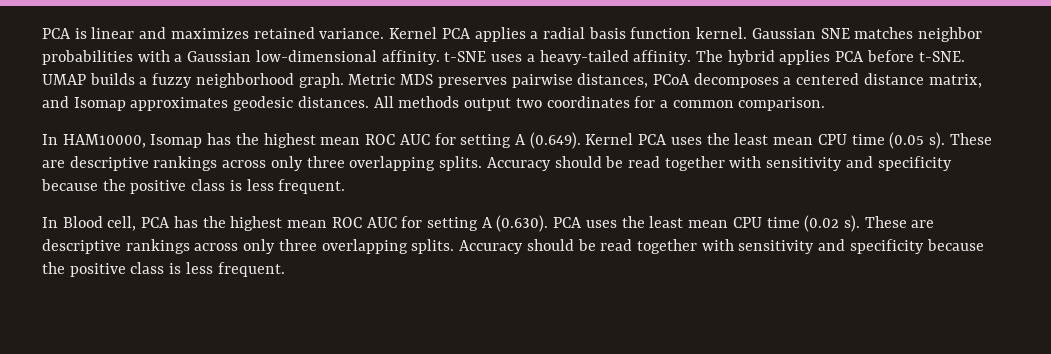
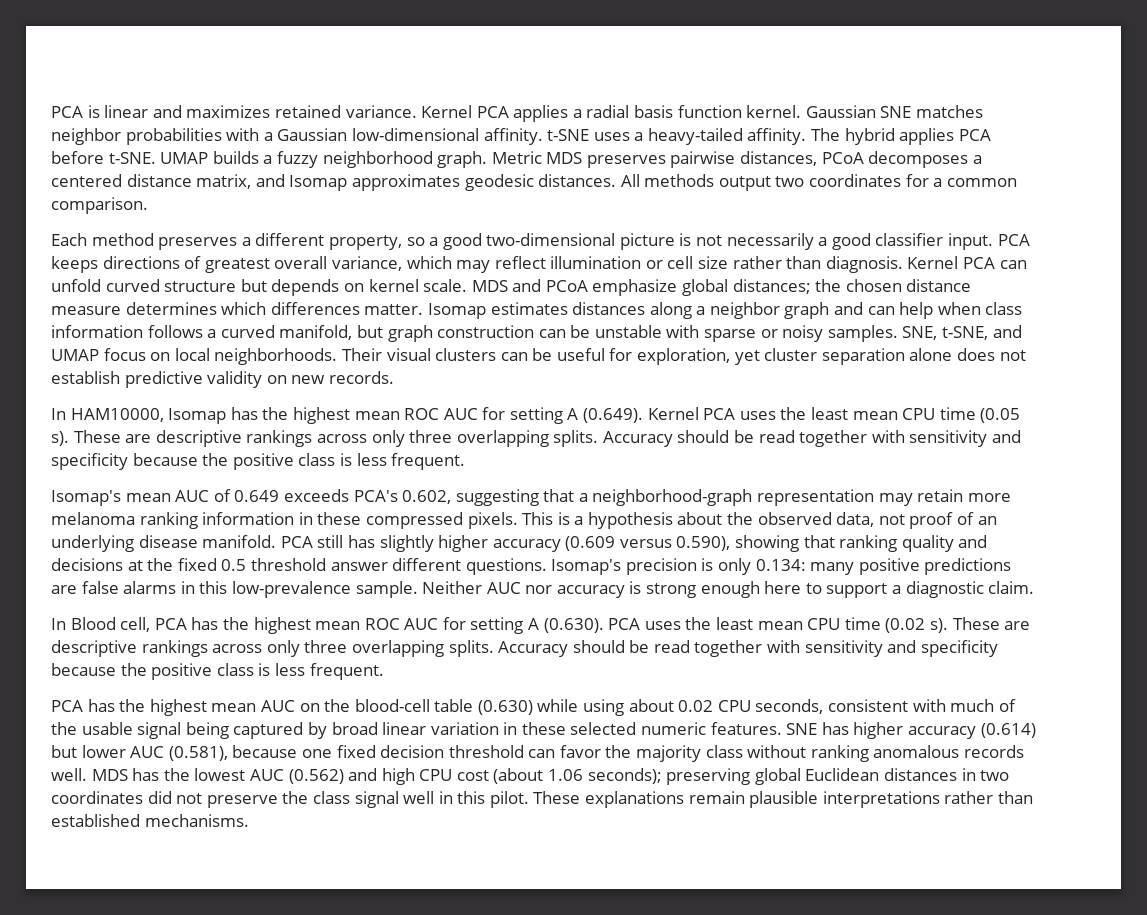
+ Each method preserves a different property, so a good two-dimensional picture is not necessarily a good classifier input. PCA keeps directions of greatest overall variance, which may reflect illumination or cell size rather than diagnosis. Kernel PCA can unfold curved structure but depends on kernel scale. MDS and PCoA emphasize global distances; the chosen distance measure determines which differences matter. Isomap estimates distances along a neighbor graph and can help when class information follows a curved manifold, but graph construction can be unstable with sparse or noisy samples. SNE, t-SNE, and UMAP focus on local neighborhoods. Their visual clusters can be useful for exploration, yet cluster separation alone does not establish predictive validity on new records.
+ Isomap's mean AUC of 0.649 exceeds PCA's 0.602, suggesting that a neighborhood-graph representation may retain more melanoma ranking information in these compressed pixels. This is a hypothesis about the observed data, not proof of an underlying disease manifold. PCA still has slightly higher accuracy (0.609 versus 0.590), showing that ranking quality and decisions at the fixed 0.5 threshold answer different questions. Isomap's precision is only 0.134: many positive predictions are false alarms in this low-prevalence sample. Neither AUC nor accuracy is strong enough here to support a diagnostic claim.
+ PCA has the highest mean AUC on the blood-cell table (0.630) while using about 0.02 CPU seconds, consistent with much of the usable signal being captured by broad linear variation in these selected numeric features. SNE has higher accuracy (0.614) but lower AUC (0.581), because one fixed decision threshold can favor the majority class without ranking anomalous records well. MDS has the lowest AUC (0.562) and high CPU cost (about 1.06 seconds); preserving global Euclidean distances in two coordinates did not preserve the class signal well in this pilot. These explanations remain plausible interpretations rather than established mechanisms.

